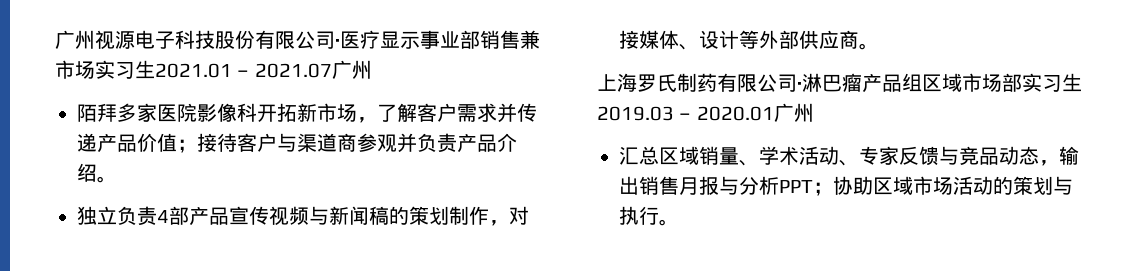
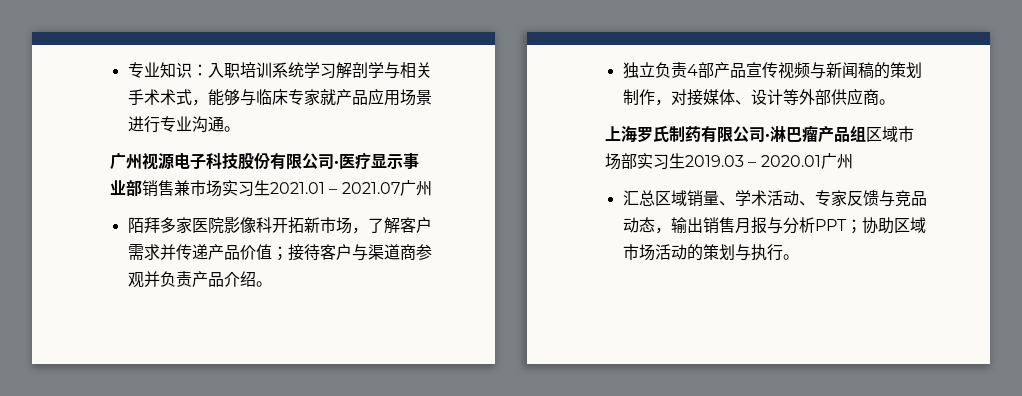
+ 专业知识：入职培训系统学习解剖学与相关手术术式，能够与临床专家就产品应用场景进行专业沟通。

